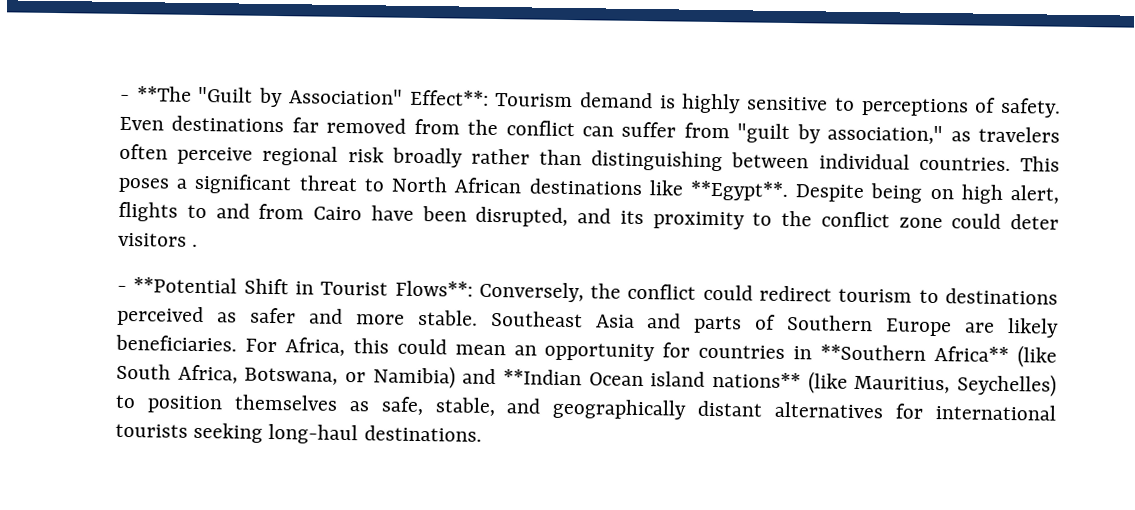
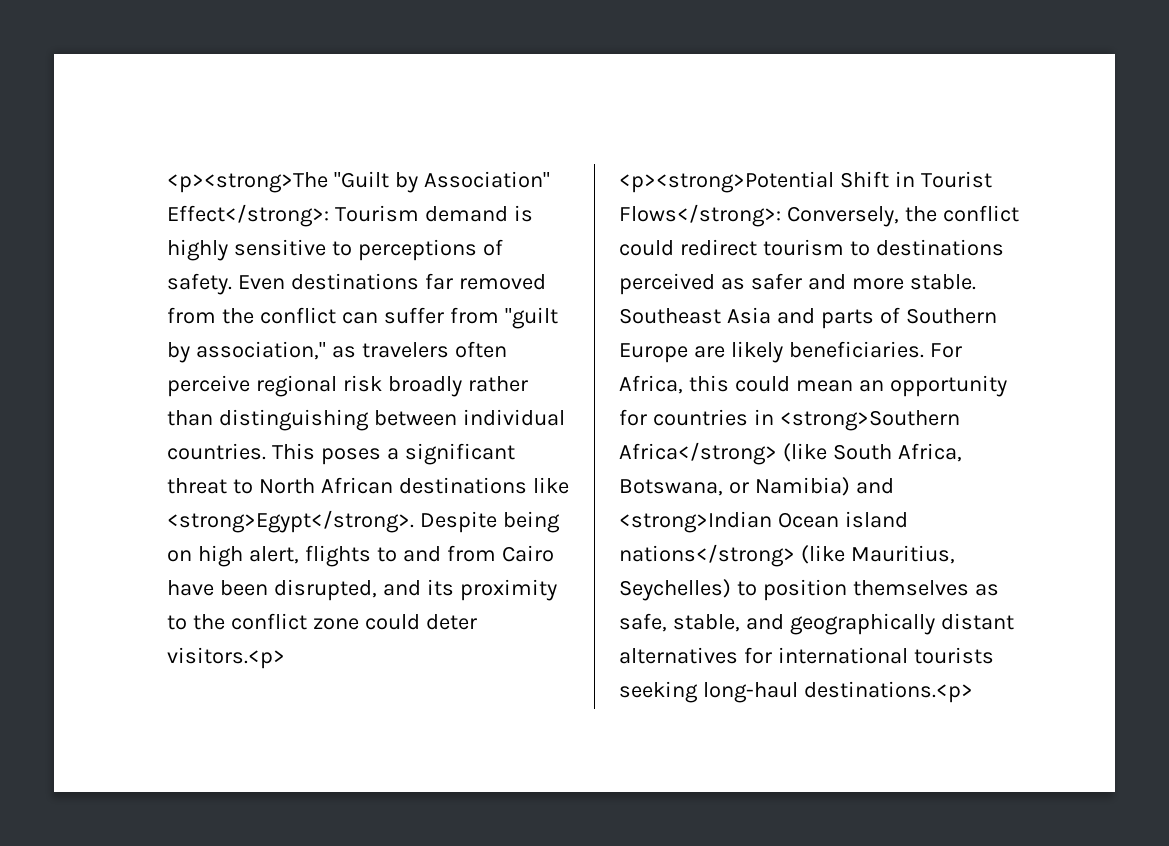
- - **The "Guilt by Association" Effect**: Tourism demand is highly sensitive to perceptions of safety.
+ <p><strong>The "Guilt by Association" Effect</strong>: Tourism demand is highly sensitive to perceptions of safety.
- This poses a significant threat to North African destinations like **Egypt**.
+ This poses a significant threat to North African destinations like <strong>Egypt</strong>.
- Despite being on high alert, flights to and from Cairo have been disrupted, and its proximity to the conflict zone could deter visitors .
- - **Potential Shift in Tourist Flows**: Conversely, the conflict could redirect tourism to destinations perceived as safer and more stable.
+ Despite being on high alert, flights to and from Cairo have been disrupted, and its proximity to the conflict zone could deter visitors.<p>
+ <p><strong>Potential Shift in Tourist Flows</strong>: Conversely, the conflict could redirect tourism to destinations perceived as safer and more stable.
- For Africa, this could mean an opportunity for countries in **Southern Africa** (like South Africa, Botswana, or Namibia) and **Indian Ocean island nations** (like Mauritius, Seychelles) to position themselves as safe, stable, and geographically distant alternatives for international tourists seeking long-haul destinations.
+ For Africa, this could mean an opportunity for countries in <strong>Southern Africa</strong> (like South Africa, Botswana, or Namibia) and <strong>Indian Ocean island nations</strong> (like Mauritius, Seychelles) to position themselves as safe, stable, and geographically distant alternatives for international tourists seeking long-haul destinations.<p>

